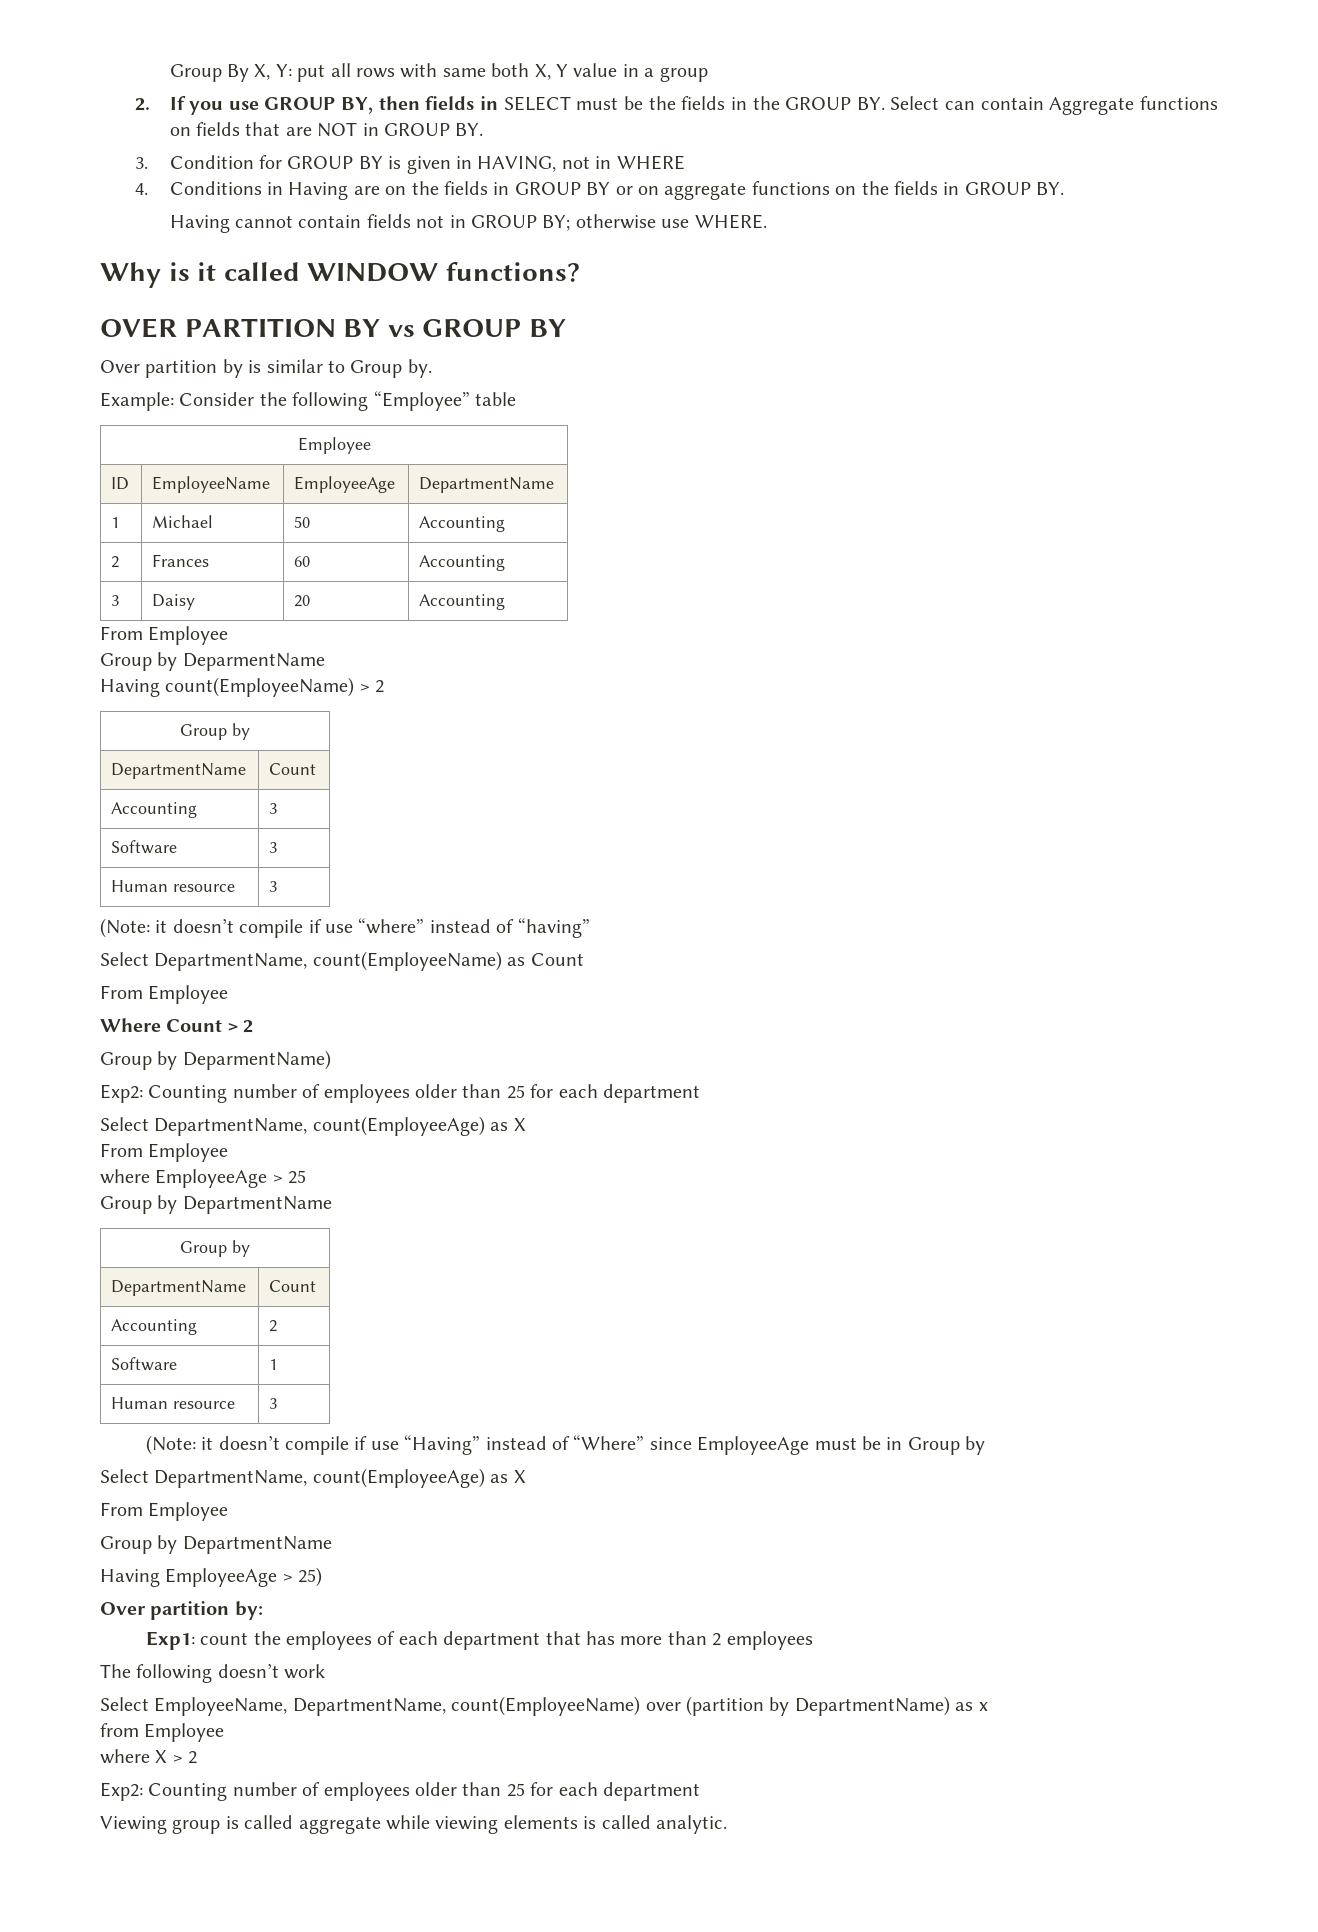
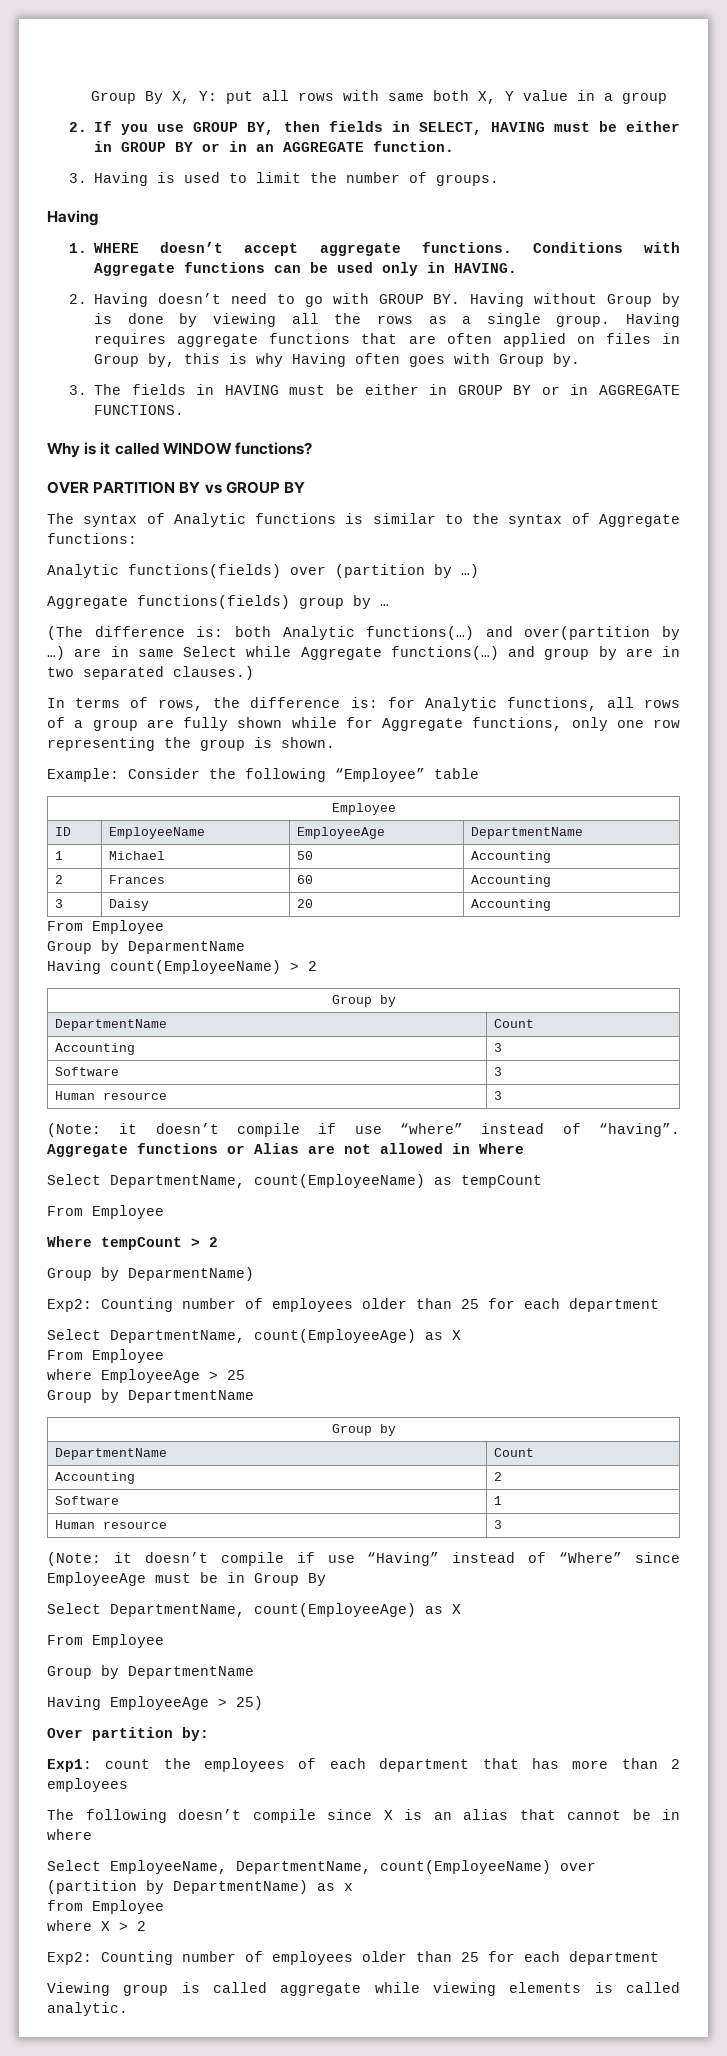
- 2. If you use GROUP BY, then fields in SELECT must be the fields in the GROUP BY. Select can contain Aggregate functions on fields that are NOT in GROUP BY.
- 3. Condition for GROUP BY is given in HAVING, not in WHERE
- 4. Conditions in Having are on the fields in GROUP BY or on aggregate functions on the fields in GROUP BY.
- Having cannot contain fields not in GROUP BY; otherwise use WHERE.
+ 2. If you use GROUP BY, then fields in SELECT, HAVING must be either in GROUP BY or in an AGGREGATE function.
+ 3. Having is used to limit the number of groups.
+ Having
+ 1. WHERE doesn’t accept aggregate functions. Conditions with Aggregate functions can be used only in HAVING.
+ 2. Having doesn’t need to go with GROUP BY. Having without Group by is done by viewing all the rows as a single group. Having requires aggregate functions that are often applied on files in Group by, this is why Having often goes with Group by.
+ 3. The fields in HAVING must be either in GROUP BY or in AGGREGATE FUNCTIONS.
- Over partition by is similar to Group by.
+ The syntax of Analytic functions is similar to the syntax of Aggregate functions:
+ Analytic functions(fields) over (partition by …)
+ Aggregate functions(fields) group by …
+ (The difference is: both Analytic functions(…) and over(partition by …) are in same Select while Aggregate functions(…) and group by are in two separated clauses.)
+ In terms of rows, the difference is: for Analytic functions, all rows of a group are fully shown while for Aggregate functions, only one row representing the group is shown.
- (Note: it doesn’t compile if use “where” instead of “having”
+ (Note: it doesn’t compile if use “where” instead of “having”. Aggregate functions or Alias are not allowed in Where
- Select DepartmentName, count(EmployeeName) as Count
+ Select DepartmentName, count(EmployeeName) as tempCount
- Where Count > 2
+ Where tempCount > 2
- (Note: it doesn’t compile if use “Having” instead of “Where” since EmployeeAge must be in Group by
+ (Note: it doesn’t compile if use “Having” instead of “Where” since EmployeeAge must be in Group By
- The following doesn’t work
+ The following doesn’t compile since X is an alias that cannot be in where

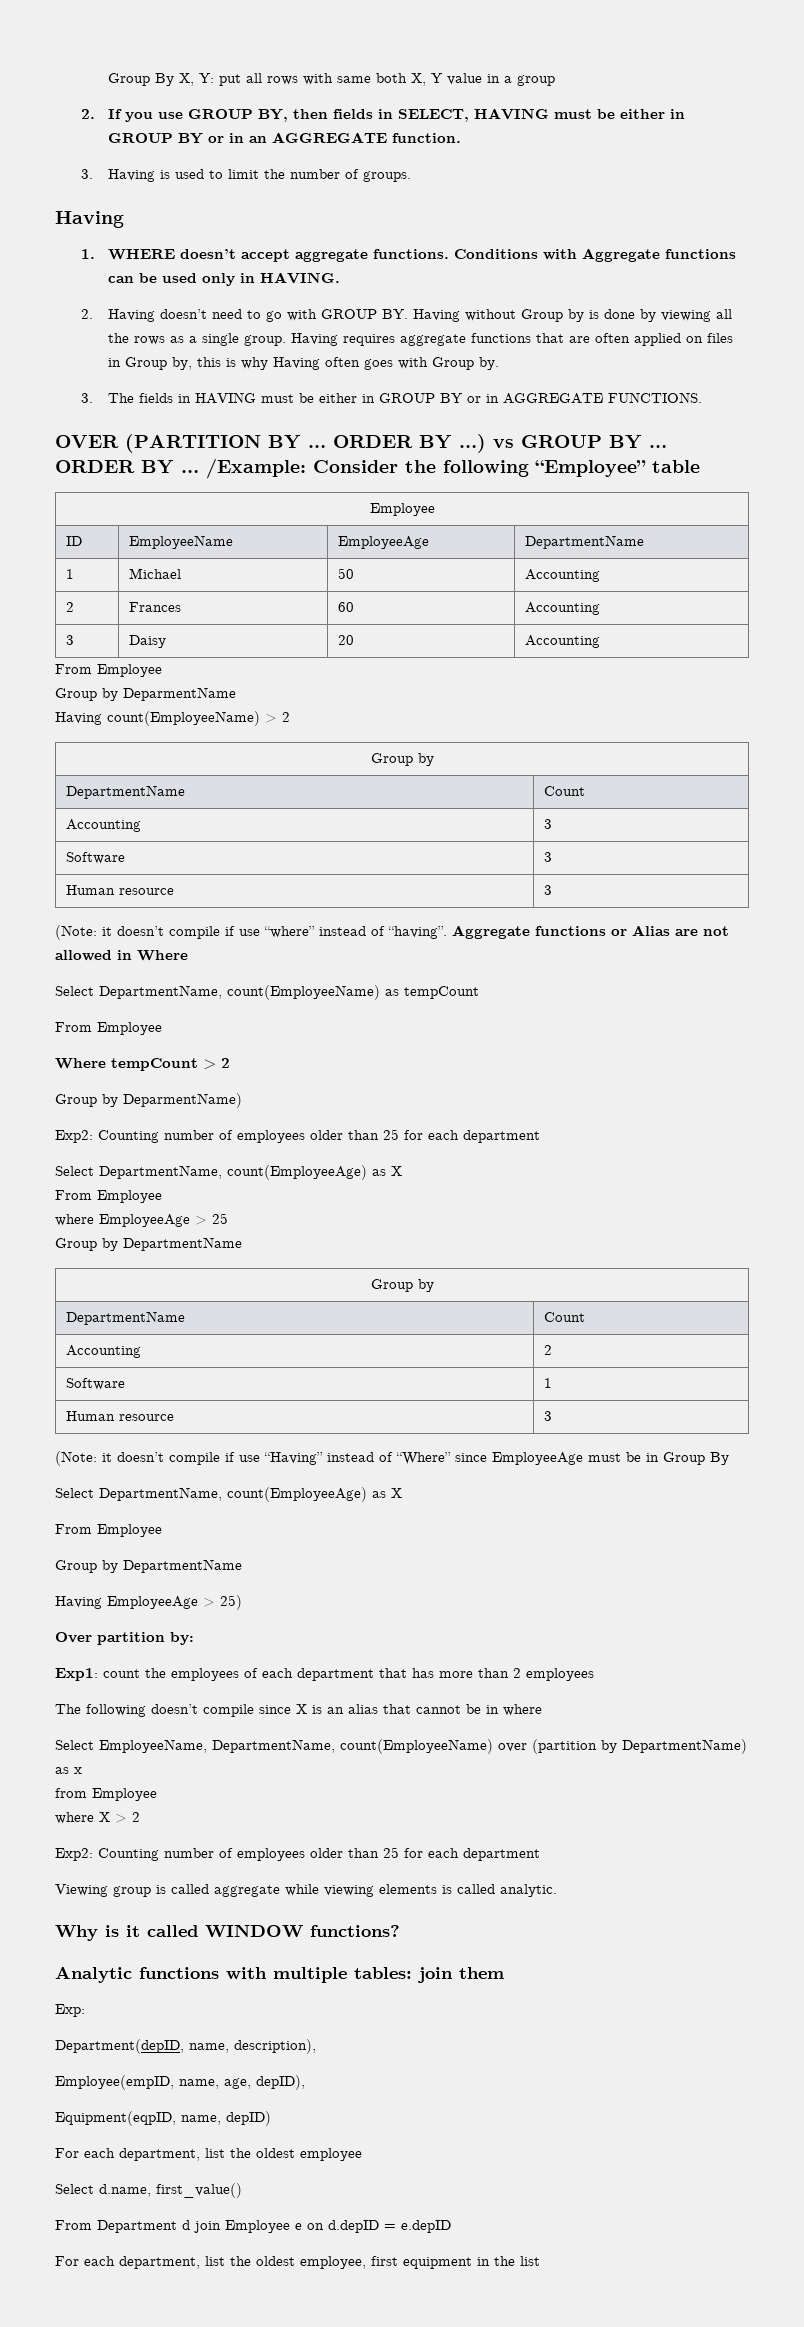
- Why is it called WINDOW functions?
- OVER PARTITION BY vs GROUP BY
- The syntax of Analytic functions is similar to the syntax of Aggregate functions:
- Analytic functions(fields) over (partition by …)
- Aggregate functions(fields) group by …
- (The difference is: both Analytic functions(…) and over(partition by …) are in same Select while Aggregate functions(…) and group by are in two separated clauses.)
- In terms of rows, the difference is: for Analytic functions, all rows of a group are fully shown while for Aggregate functions, only one row representing the group is shown.
- Example: Consider the following “Employee” table
+ OVER (PARTITION BY … ORDER BY …) vs GROUP BY … ORDER BY … /Example: Consider the following “Employee” table
+ Why is it called WINDOW functions?
+ Analytic functions with multiple tables: join them
+ Exp:
+ Department(depID, name, description),
+ Employee(empID, name, age, depID),
+ Equipment(eqpID, name, depID)
+ For each department, list the oldest employee
+ Select d.name, first_value()
+ From Department d join Employee e on d.depID = e.depID
+ For each department, list the oldest employee, first equipment in the list

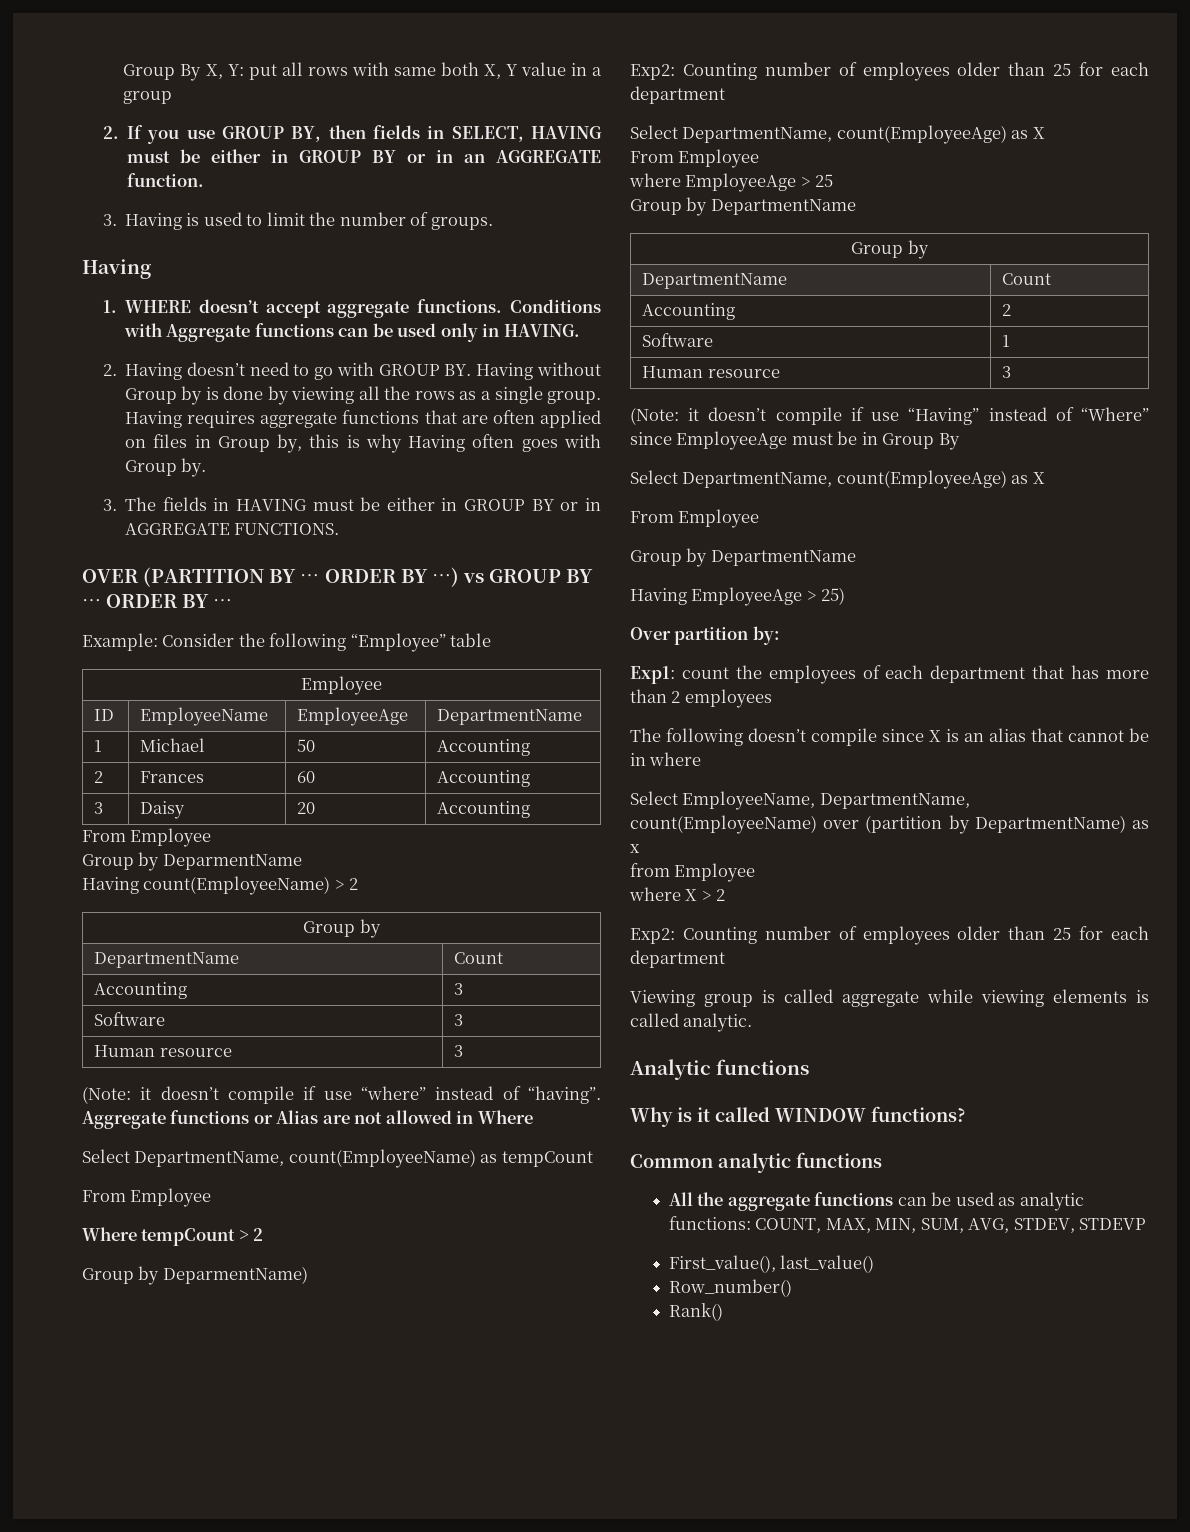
- ORDER BY … /Example: Consider the following “Employee” table
+ ORDER BY …
+ Example: Consider the following “Employee” table
+ Analytic functions
- Analytic functions with multiple tables: join them
- Exp:
- Department(depID, name, description),
- Employee(empID, name, age, depID),
- Equipment(eqpID, name, depID)
- For each department, list the oldest employee
- Select d.name, first_value()
- From Department d join Employee e on d.depID = e.depID
- For each department, list the oldest employee, first equipment in the list
+ Common analytic functions
+ All the aggregate functions can be used as analytic functions: COUNT, MAX, MIN, SUM, AVG, STDEV, STDEVP
+ First_value(), last_value()
+ Row_number()
+ Rank()

